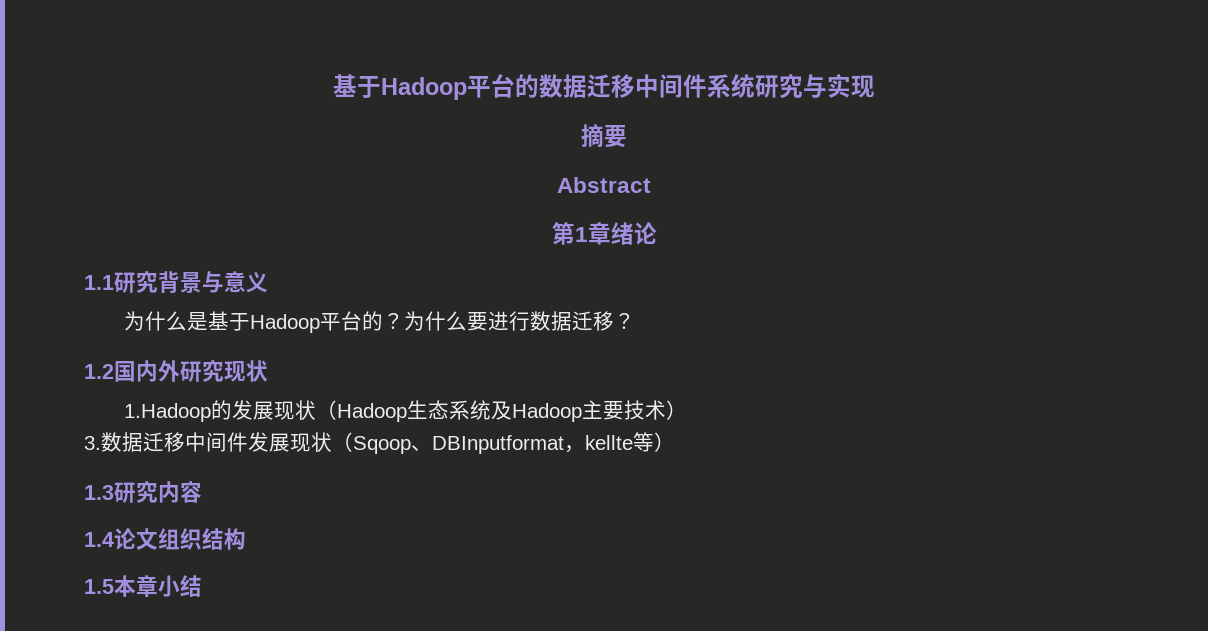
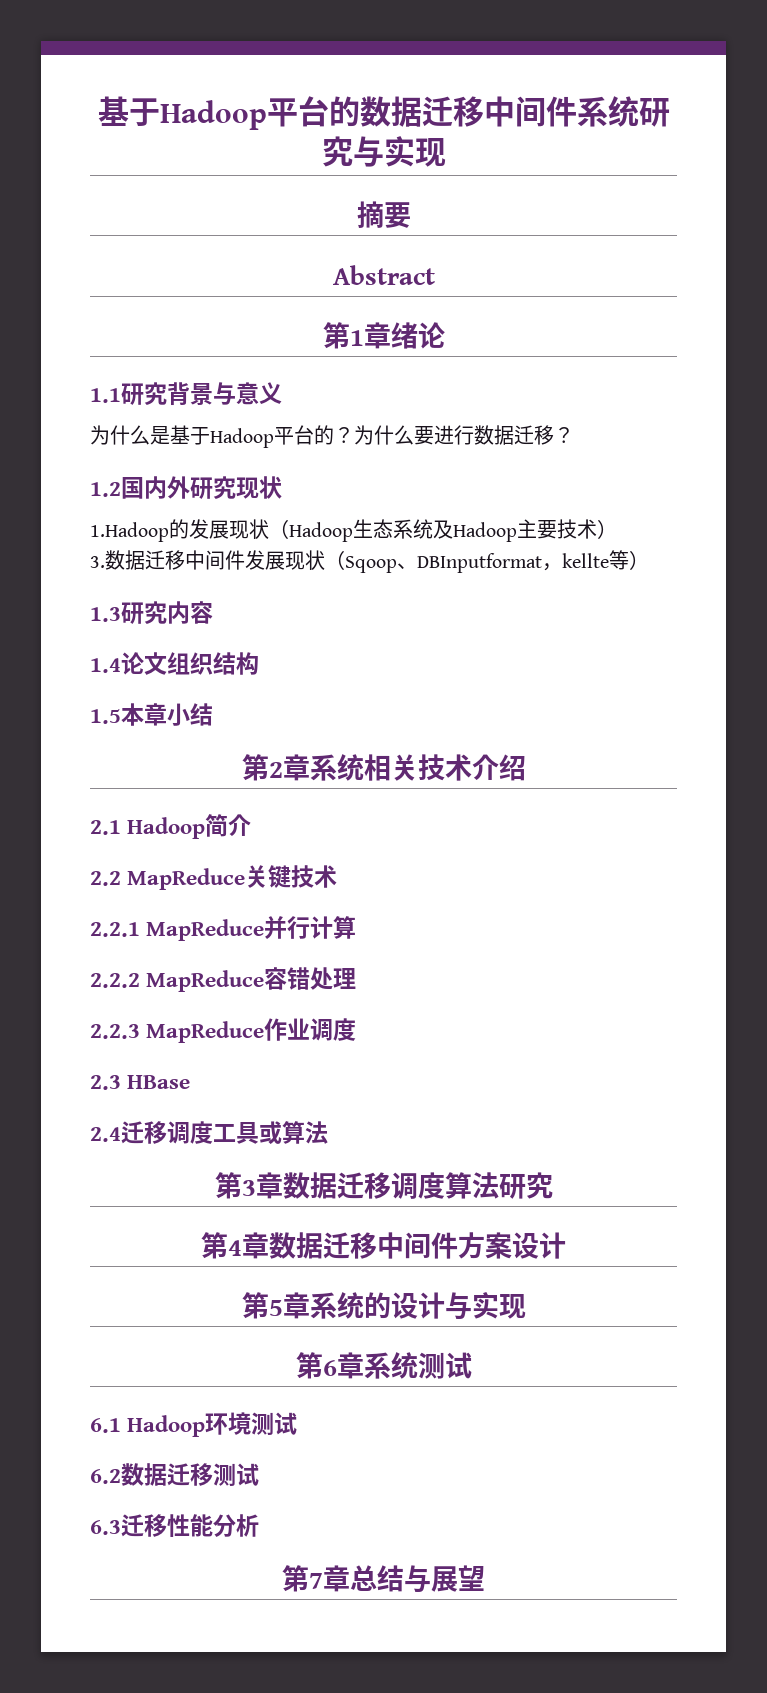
+ 第2章系统相关技术介绍
+ 2.1 Hadoop简介
+ 2.2 MapReduce关键技术
+ 2.2.1 MapReduce并行计算
+ 2.2.2 MapReduce容错处理
+ 2.2.3 MapReduce作业调度
+ 2.3 HBase
+ 2.4迁移调度工具或算法
+ 第3章数据迁移调度算法研究
+ 第4章数据迁移中间件方案设计
+ 第5章系统的设计与实现
+ 第6章系统测试
+ 6.1 Hadoop环境测试
+ 6.2数据迁移测试
+ 6.3迁移性能分析
+ 第7章总结与展望

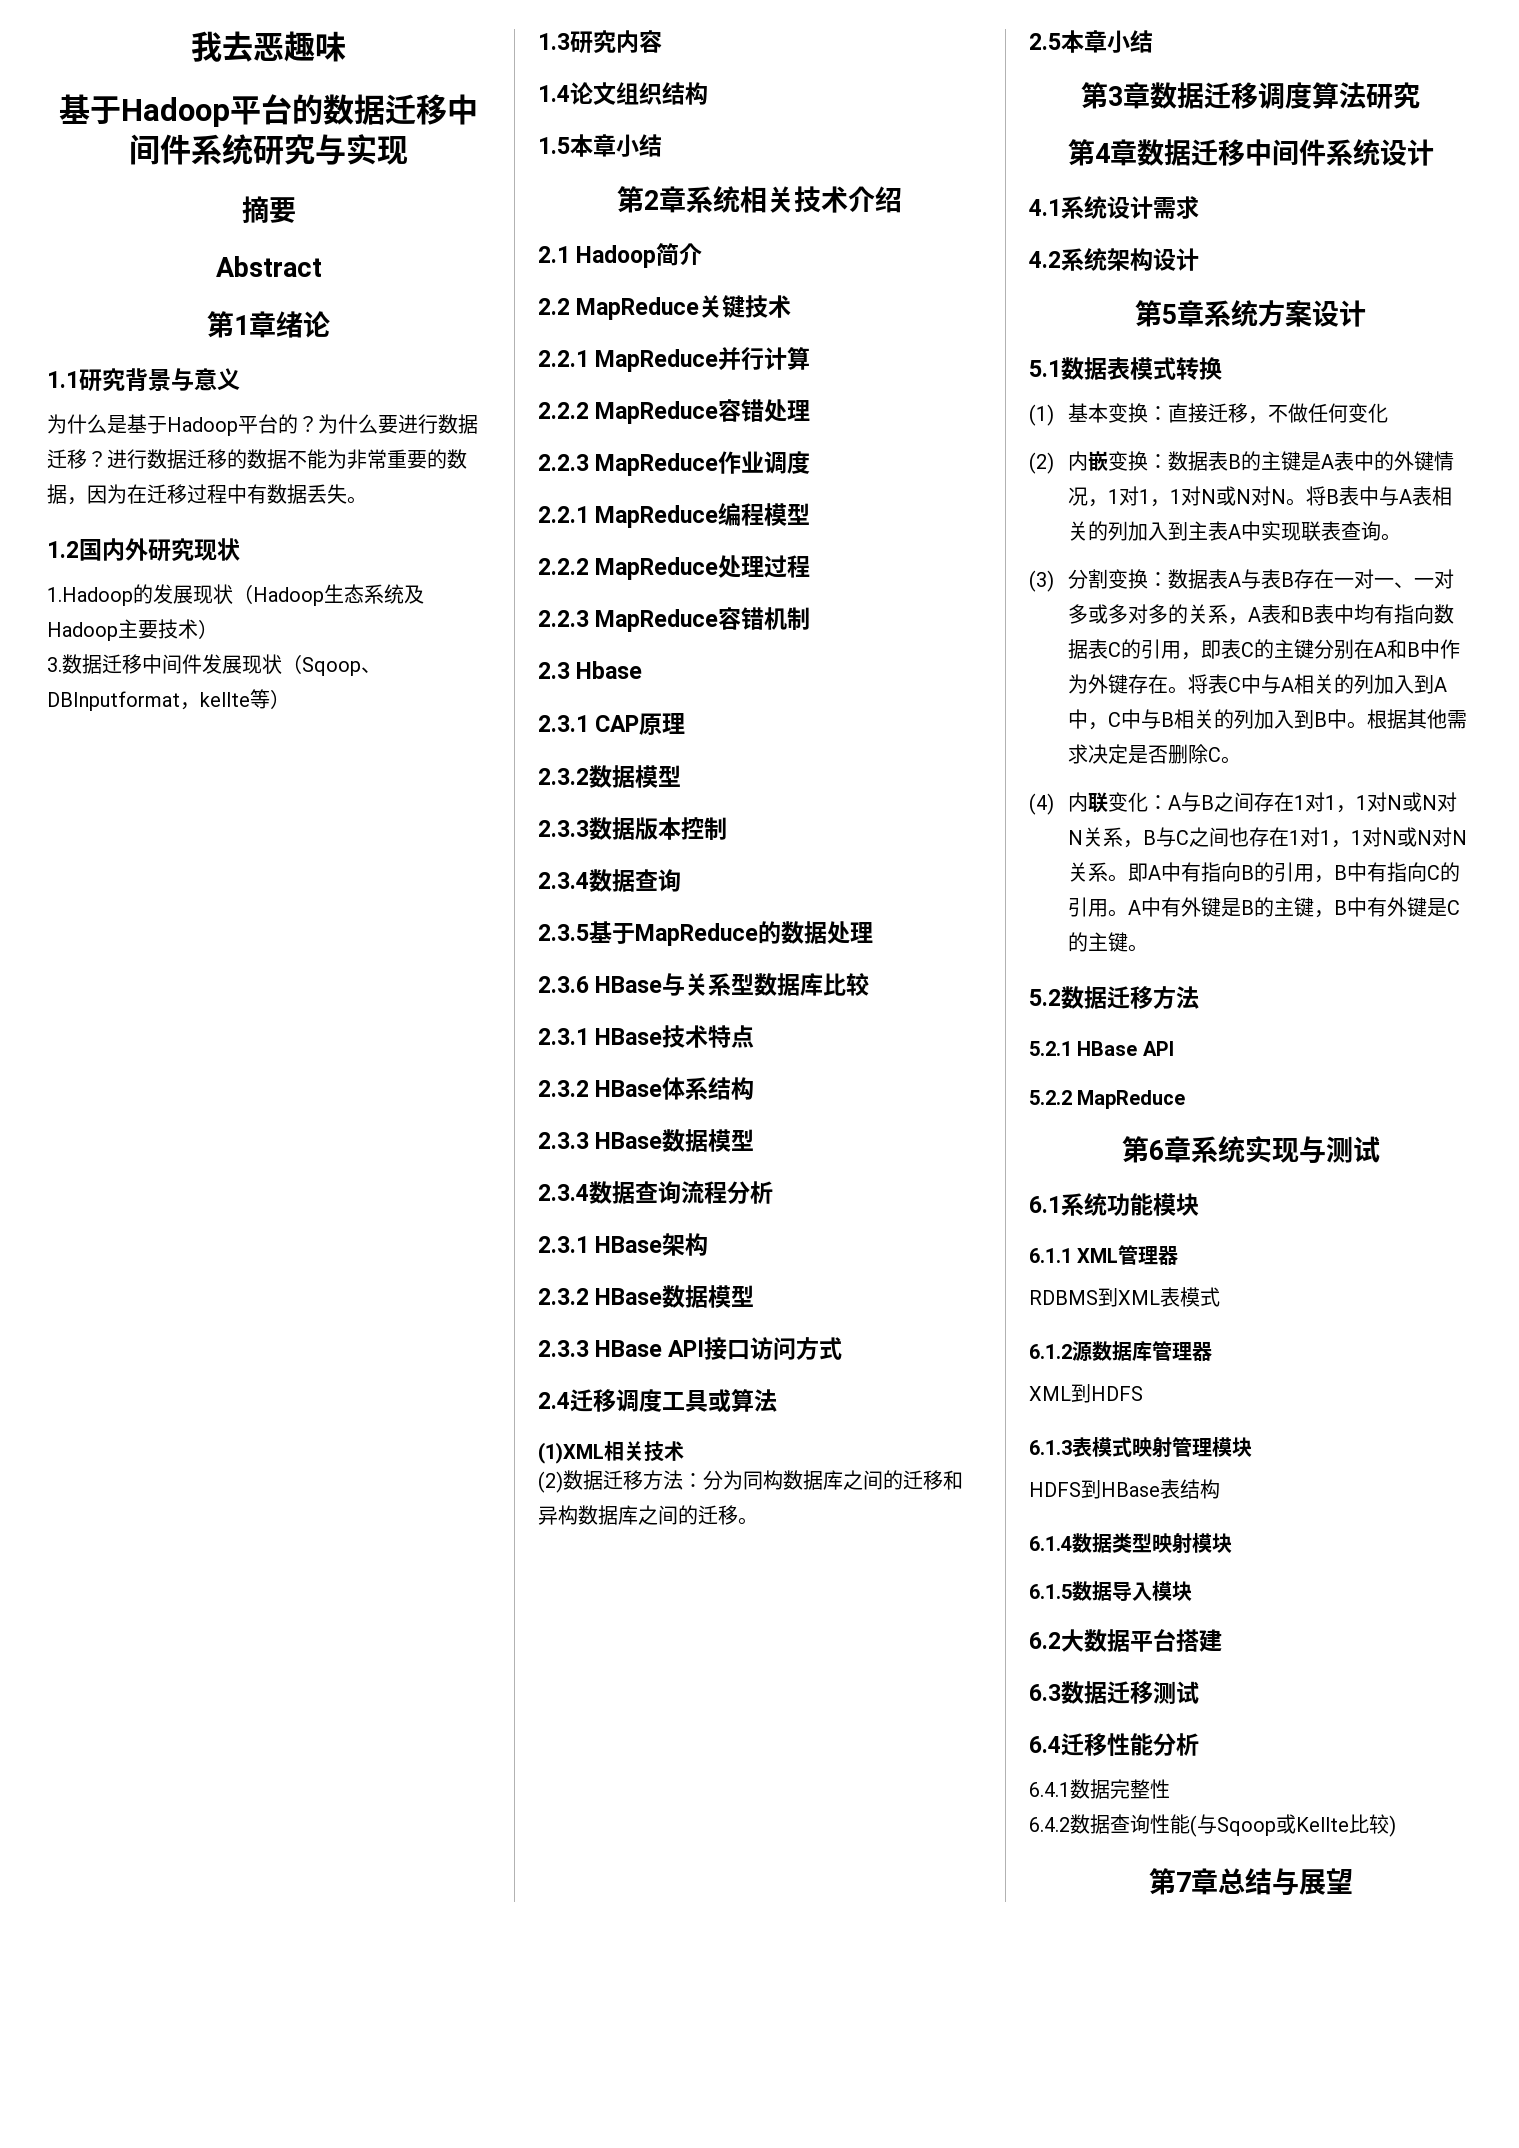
+ 我去恶趣味
+ 进行数据迁移的数据不能为非常重要的数据，因为在迁移过程中有数据丢失。
- 2.3 HBase
+ 2.2.1 MapReduce编程模型
+ 2.2.2 MapReduce处理过程
+ 2.2.3 MapReduce容错机制
+ 2.3 Hbase
+ 2.3.1 CAP原理
+ 2.3.2数据模型
+ 2.3.3数据版本控制
+ 2.3.4数据查询
+ 2.3.5基于MapReduce的数据处理
+ 2.3.6 HBase与关系型数据库比较
+ 2.3.1 HBase技术特点
+ 2.3.2 HBase体系结构
+ 2.3.3 HBase数据模型
+ 2.3.4数据查询流程分析
+ 2.3.1 HBase架构
+ 2.3.2 HBase数据模型
+ 2.3.3 HBase API接口访问方式
+ (1)XML相关技术
+ (2)数据迁移方法：分为同构数据库之间的迁移和异构数据库之间的迁移。
+ 2.5本章小结
- 第4章数据迁移中间件方案设计
+ 第4章数据迁移中间件系统设计
+ 4.1系统设计需求
+ 4.2系统架构设计
- 第5章系统的设计与实现
+ 第5章系统方案设计
+ 5.1数据表模式转换
+ (1)基本变换：直接迁移，不做任何变化
+ (2)内嵌变换：数据表B的主键是A表中的外键情况，1对1，1对N或N对N。将B表中与A表相关的列加入到主表A中实现联表查询。
+ (3)分割变换：数据表A与表B存在一对一、一对多或多对多的关系，A表和B表中均有指向数据表C的引用，即表C的主键分别在A和B中作为外键存在。将表C中与A相关的列加入到A中，C中与B相关的列加入到B中。根据其他需求决定是否删除C。
+ (4)内联变化：A与B之间存在1对1，1对N或N对N关系，B与C之间也存在1对1，1对N或N对N关系。即A中有指向B的引用，B中有指向C的引用。A中有外键是B的主键，B中有外键是C的主键。
+ 5.2数据迁移方法
+ 5.2.1 HBase API
+ 5.2.2 MapReduce
- 第6章系统测试
+ 第6章系统实现与测试
- 6.1 Hadoop环境测试
- 6.2数据迁移测试
+ 6.1系统功能模块
+ 6.1.1 XML管理器
+ RDBMS到XML表模式
+ 6.1.2源数据库管理器
+ XML到HDFS
+ 6.1.3表模式映射管理模块
+ HDFS到HBase表结构
+ 6.1.4数据类型映射模块
+ 6.1.5数据导入模块
+ 6.2大数据平台搭建
+ 6.3数据迁移测试
- 6.3迁移性能分析
+ 6.4迁移性能分析
+ 6.4.1数据完整性
+ 6.4.2数据查询性能(与Sqoop或Kellte比较)

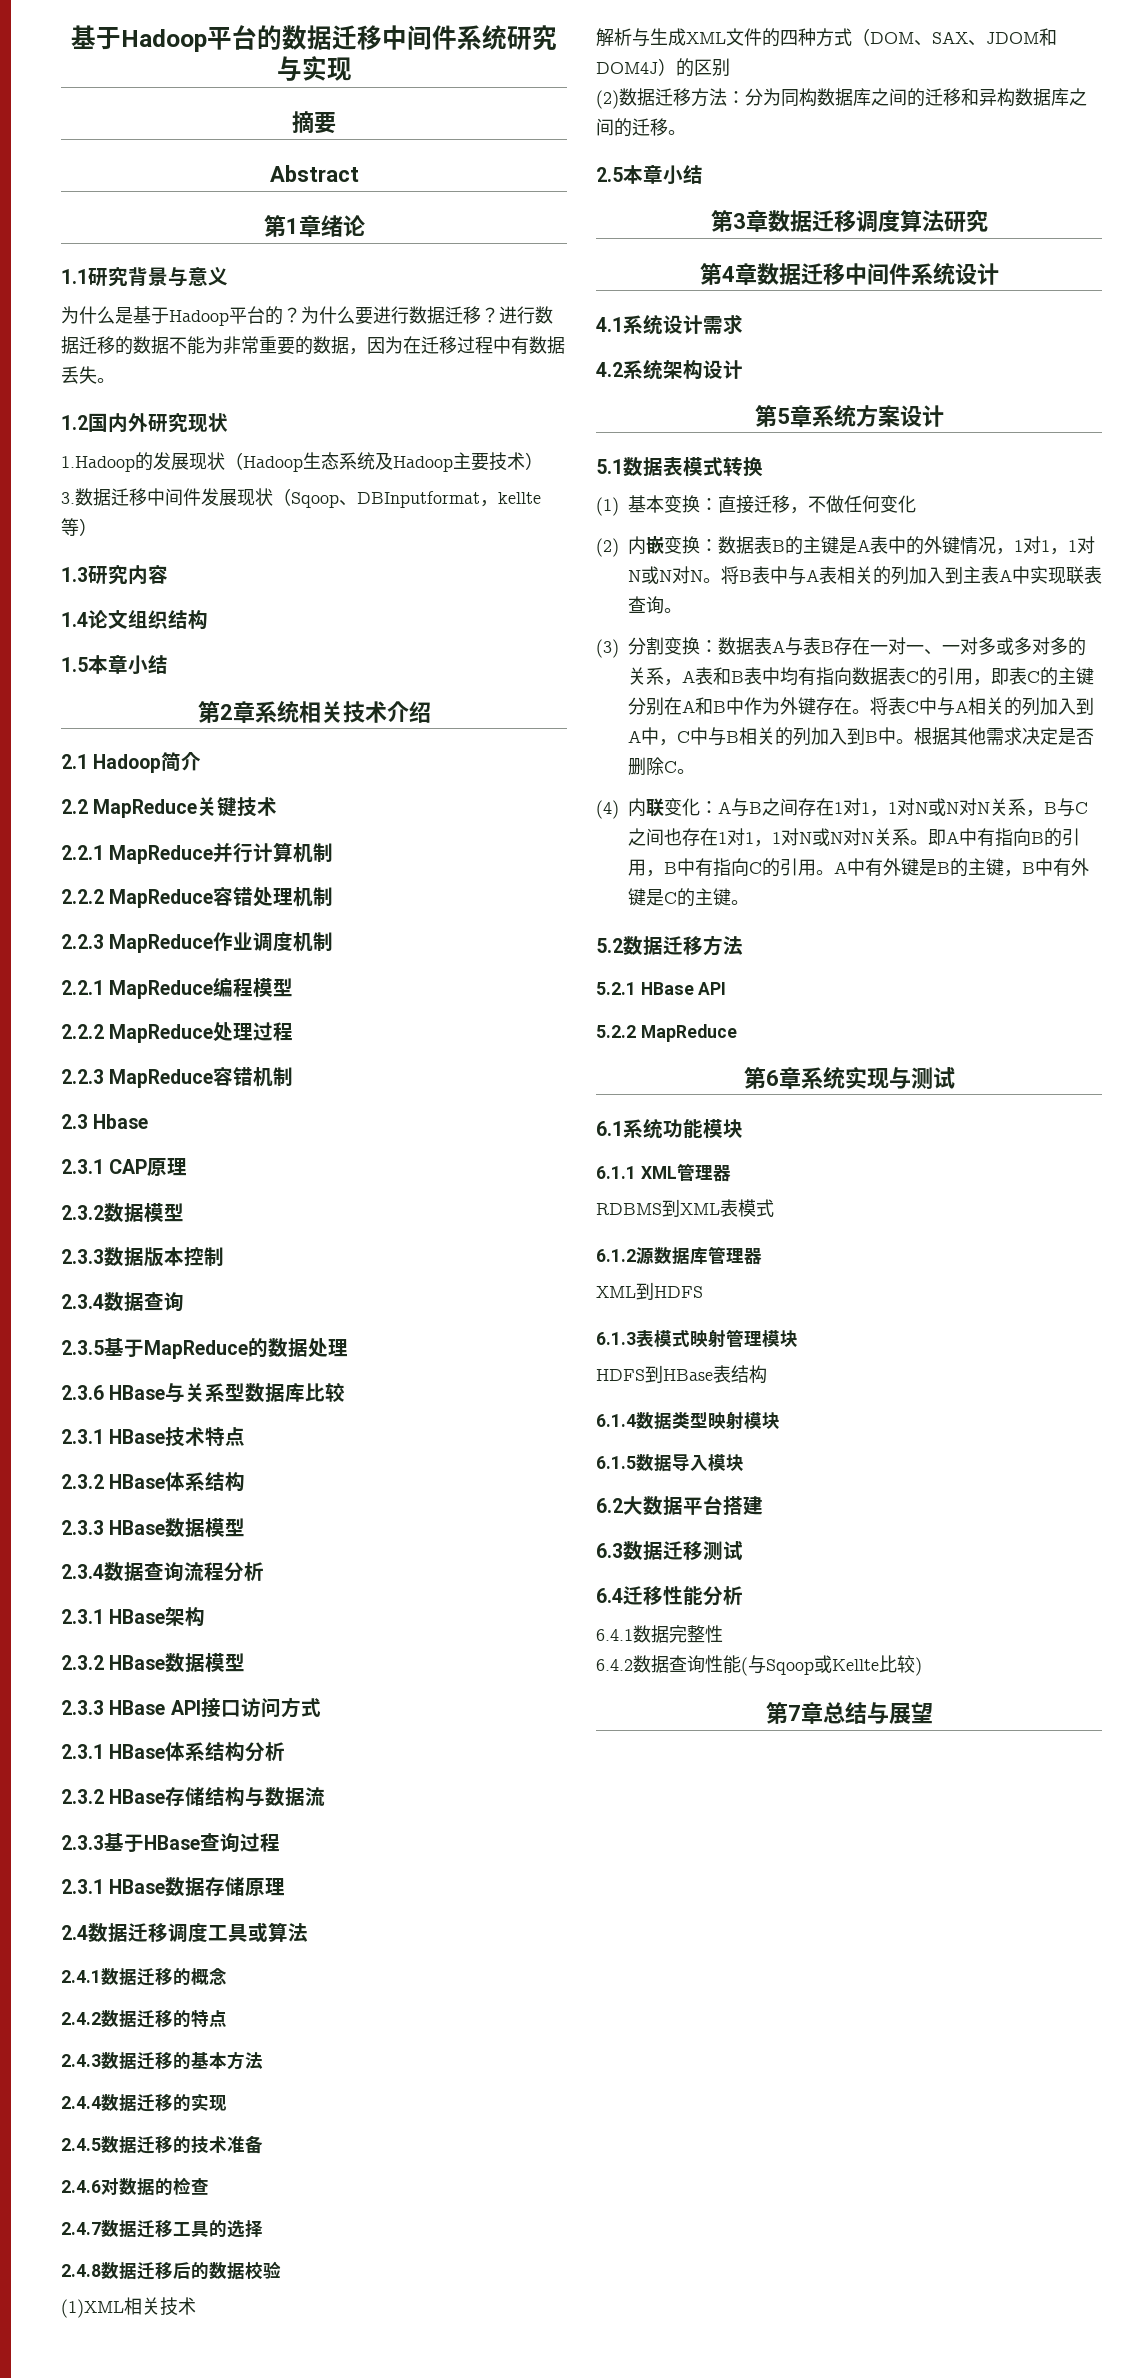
- 我去恶趣味
- 2.2.1 MapReduce并行计算
+ 2.2.1 MapReduce并行计算机制
- 2.2.2 MapReduce容错处理
+ 2.2.2 MapReduce容错处理机制
- 2.2.3 MapReduce作业调度
+ 2.2.3 MapReduce作业调度机制
+ 2.3.1 HBase体系结构分析
+ 2.3.2 HBase存储结构与数据流
+ 2.3.3基于HBase查询过程
+ 2.3.1 HBase数据存储原理
- 2.4迁移调度工具或算法
+ 2.4数据迁移调度工具或算法
+ 2.4.1数据迁移的概念
+ 2.4.2数据迁移的特点
+ 2.4.3数据迁移的基本方法
+ 2.4.4数据迁移的实现
+ 2.4.5数据迁移的技术准备
+ 2.4.6对数据的检查
+ 2.4.7数据迁移工具的选择
+ 2.4.8数据迁移后的数据校验
  (1)XML相关技术
+ 解析与生成XML文件的四种方式（DOM、SAX、JDOM和DOM4J）的区别

